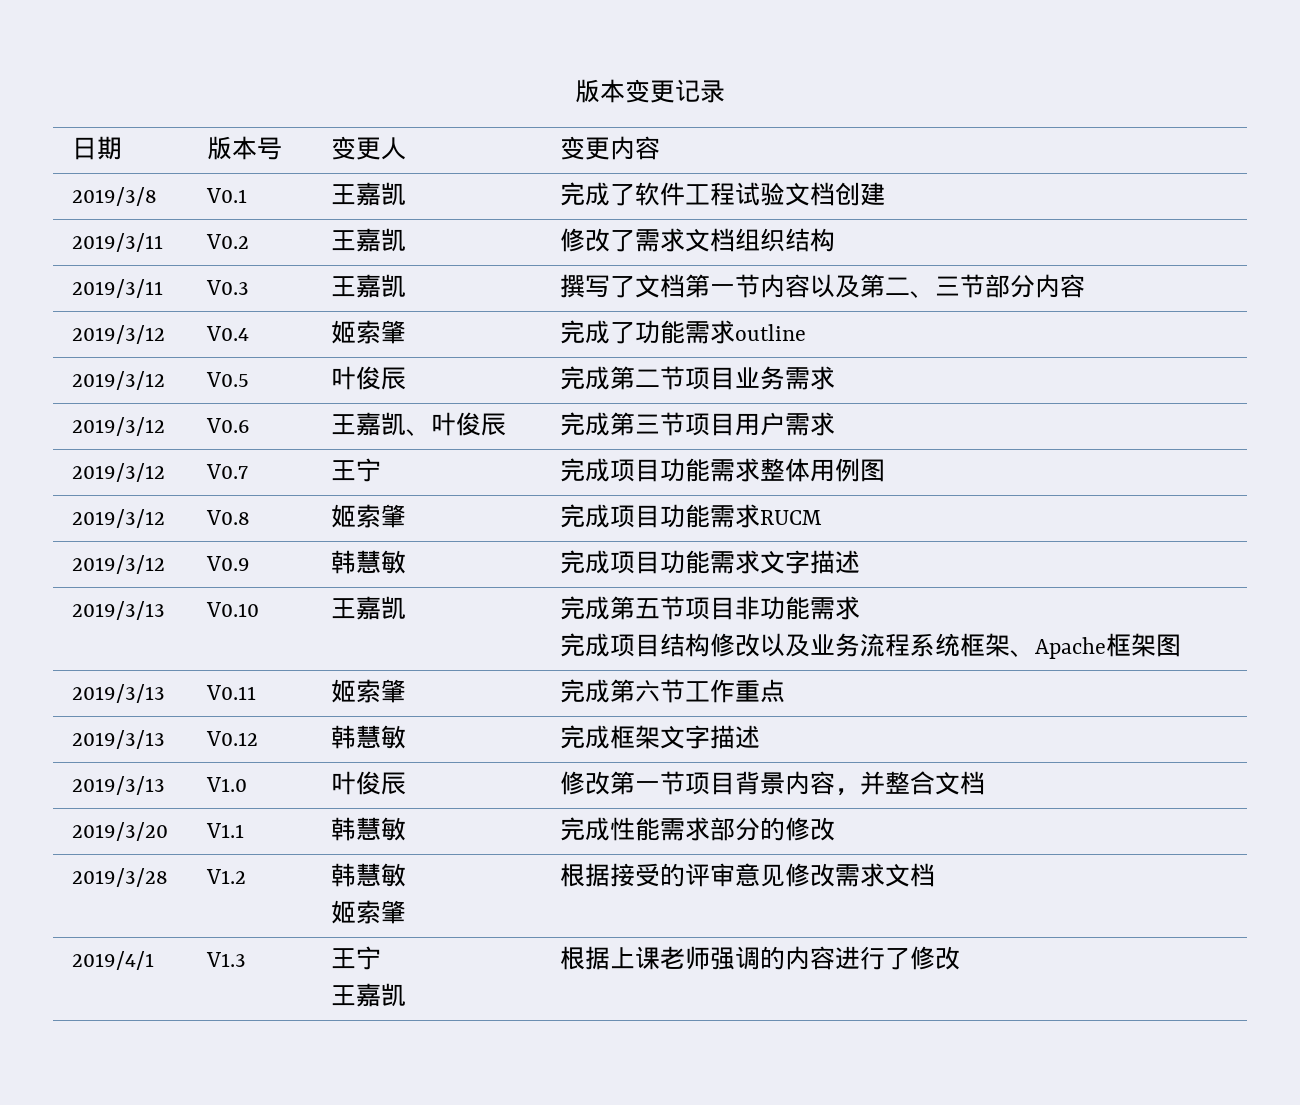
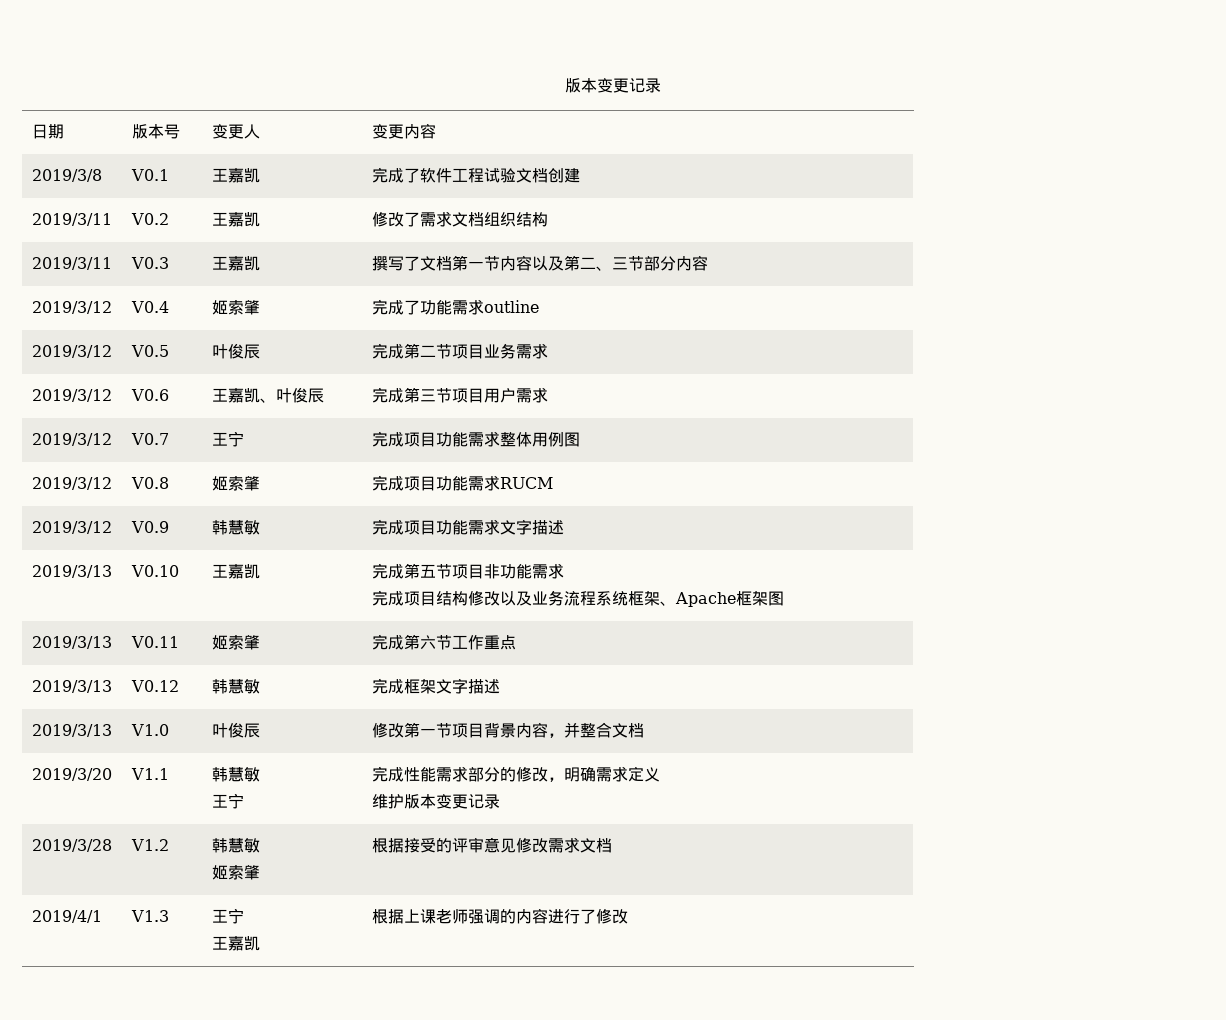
- 2019/3/20 | V1.1 | 韩慧敏 | 完成性能需求部分的修改
+ 2019/3/20 | V1.1 | 韩慧敏
+ 王宁 | 完成性能需求部分的修改，明确需求定义
+ 维护版本变更记录

